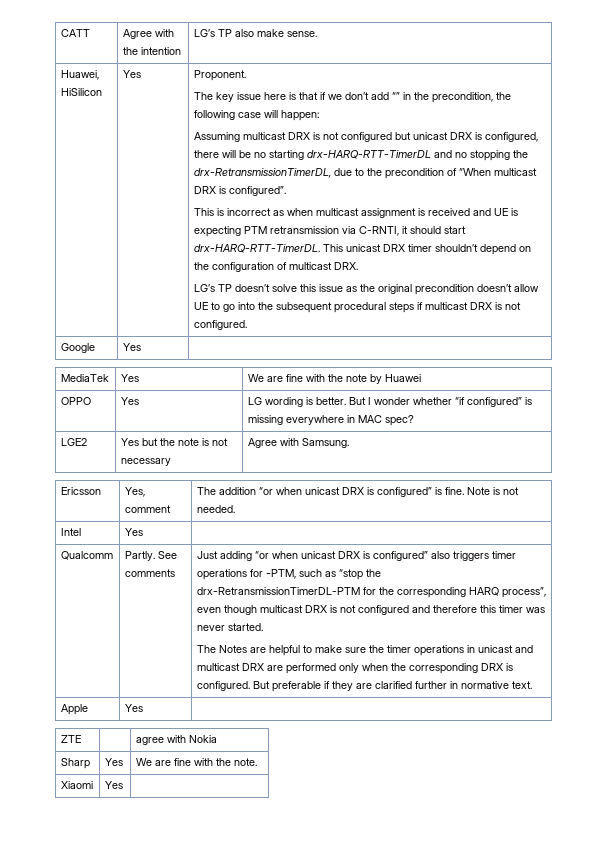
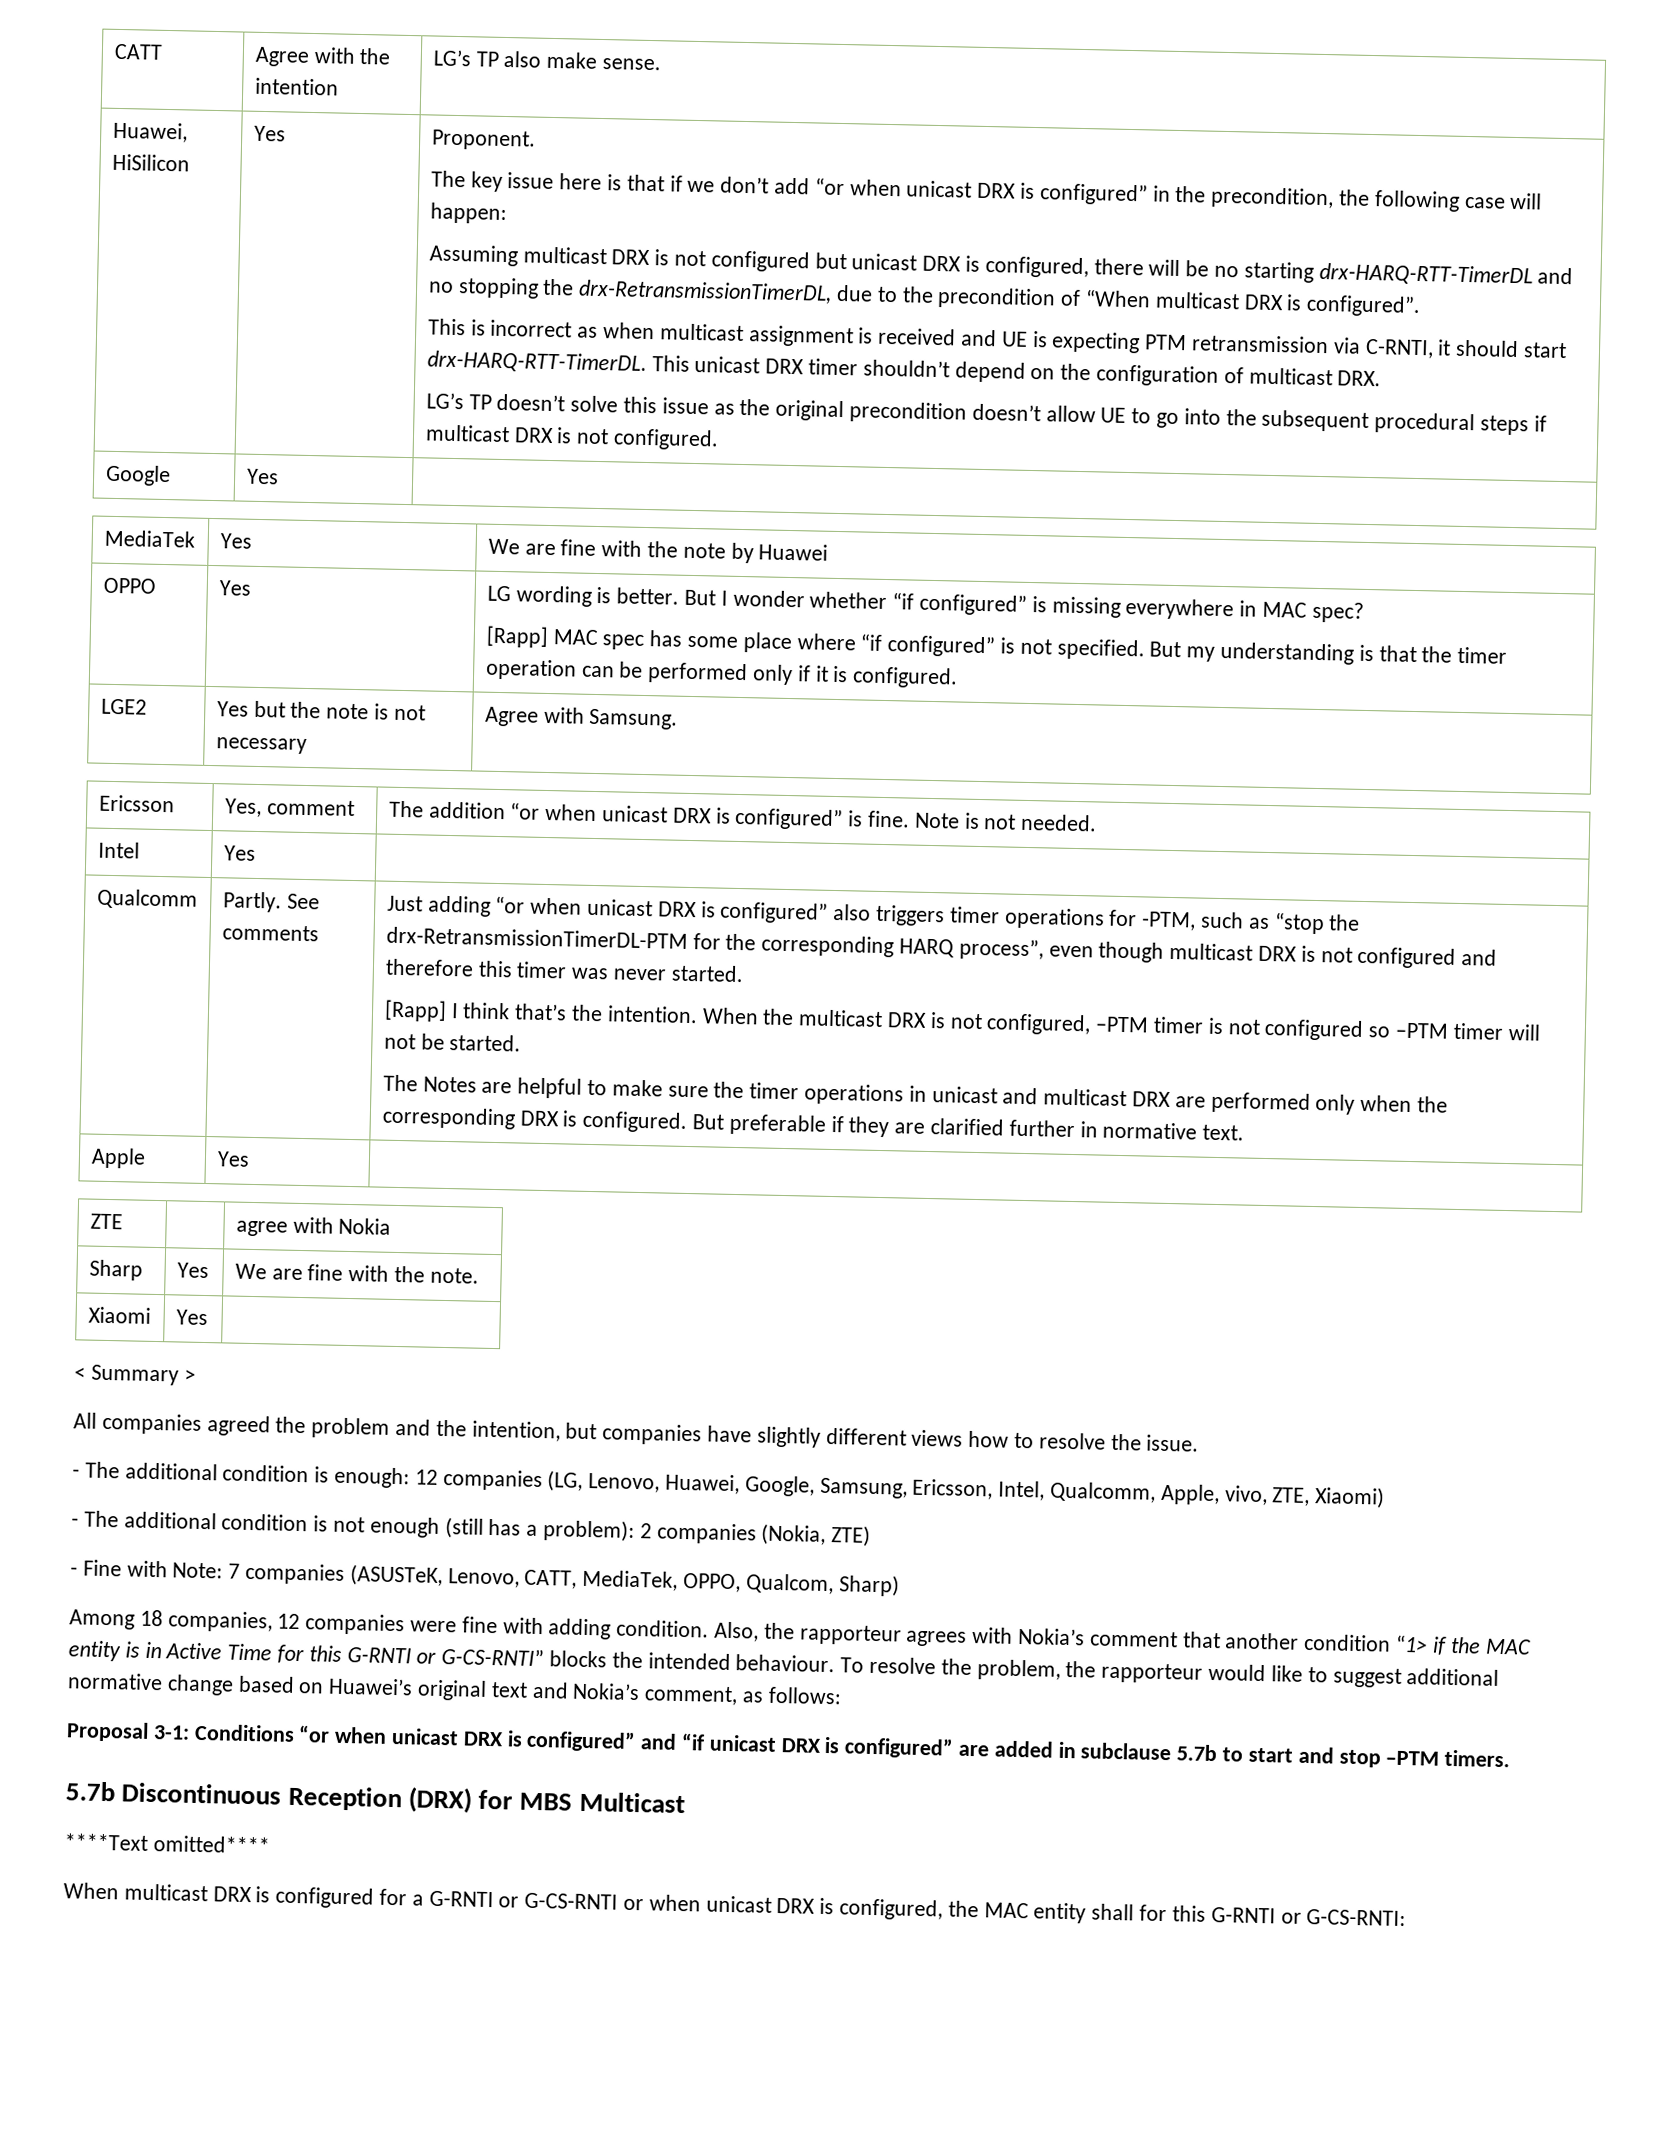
- The key issue here is that if we don’t add “” in the precondition, the following case will happen:
+ The key issue here is that if we don’t add “or when unicast DRX is configured” in the precondition, the following case will happen:
+ [Rapp] MAC spec has some place where “if configured” is not specified. But my understanding is that the timer operation can be performed only if it is configured.
+ [Rapp] I think that’s the intention. When the multicast DRX is not configured, –PTM timer is not configured so –PTM timer will not be started.
+ < Summary >
+ All companies agreed the problem and the intention, but companies have slightly different views how to resolve the issue.
+ - The additional condition is enough: 12 companies (LG, Lenovo, Huawei, Google, Samsung, Ericsson, Intel, Qualcomm, Apple, vivo, ZTE, Xiaomi)
+ - The additional condition is not enough (still has a problem): 2 companies (Nokia, ZTE)
+ - Fine with Note: 7 companies (ASUSTeK, Lenovo, CATT, MediaTek, OPPO, Qualcom, Sharp)
+ Among 18 companies, 12 companies were fine with adding condition. Also, the rapporteur agrees with Nokia’s comment that another condition “1> if the MAC entity is in Active Time for this G-RNTI or G-CS-RNTI” blocks the intended behaviour. To resolve the problem, the rapporteur would like to suggest additional normative change based on Huawei’s original text and Nokia’s comment, as follows:
+ Proposal 3-1: Conditions “or when unicast DRX is configured” and “if unicast DRX is configured” are added in subclause 5.7b to start and stop –PTM timers.
+ 5.7b Discontinuous Reception (DRX) for MBS Multicast
+ ****Text omitted****
+ When multicast DRX is configured for a G-RNTI or G-CS-RNTI or when unicast DRX is configured, the MAC entity shall for this G-RNTI or G-CS-RNTI:

